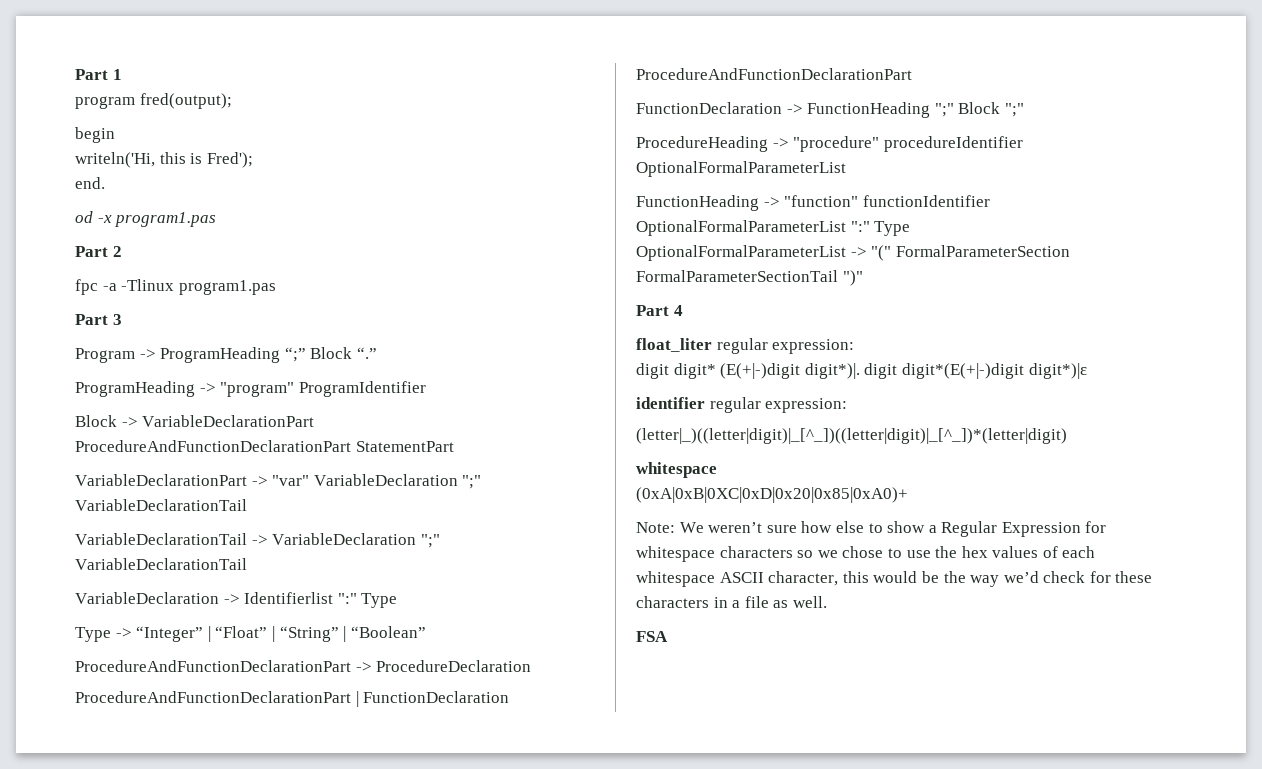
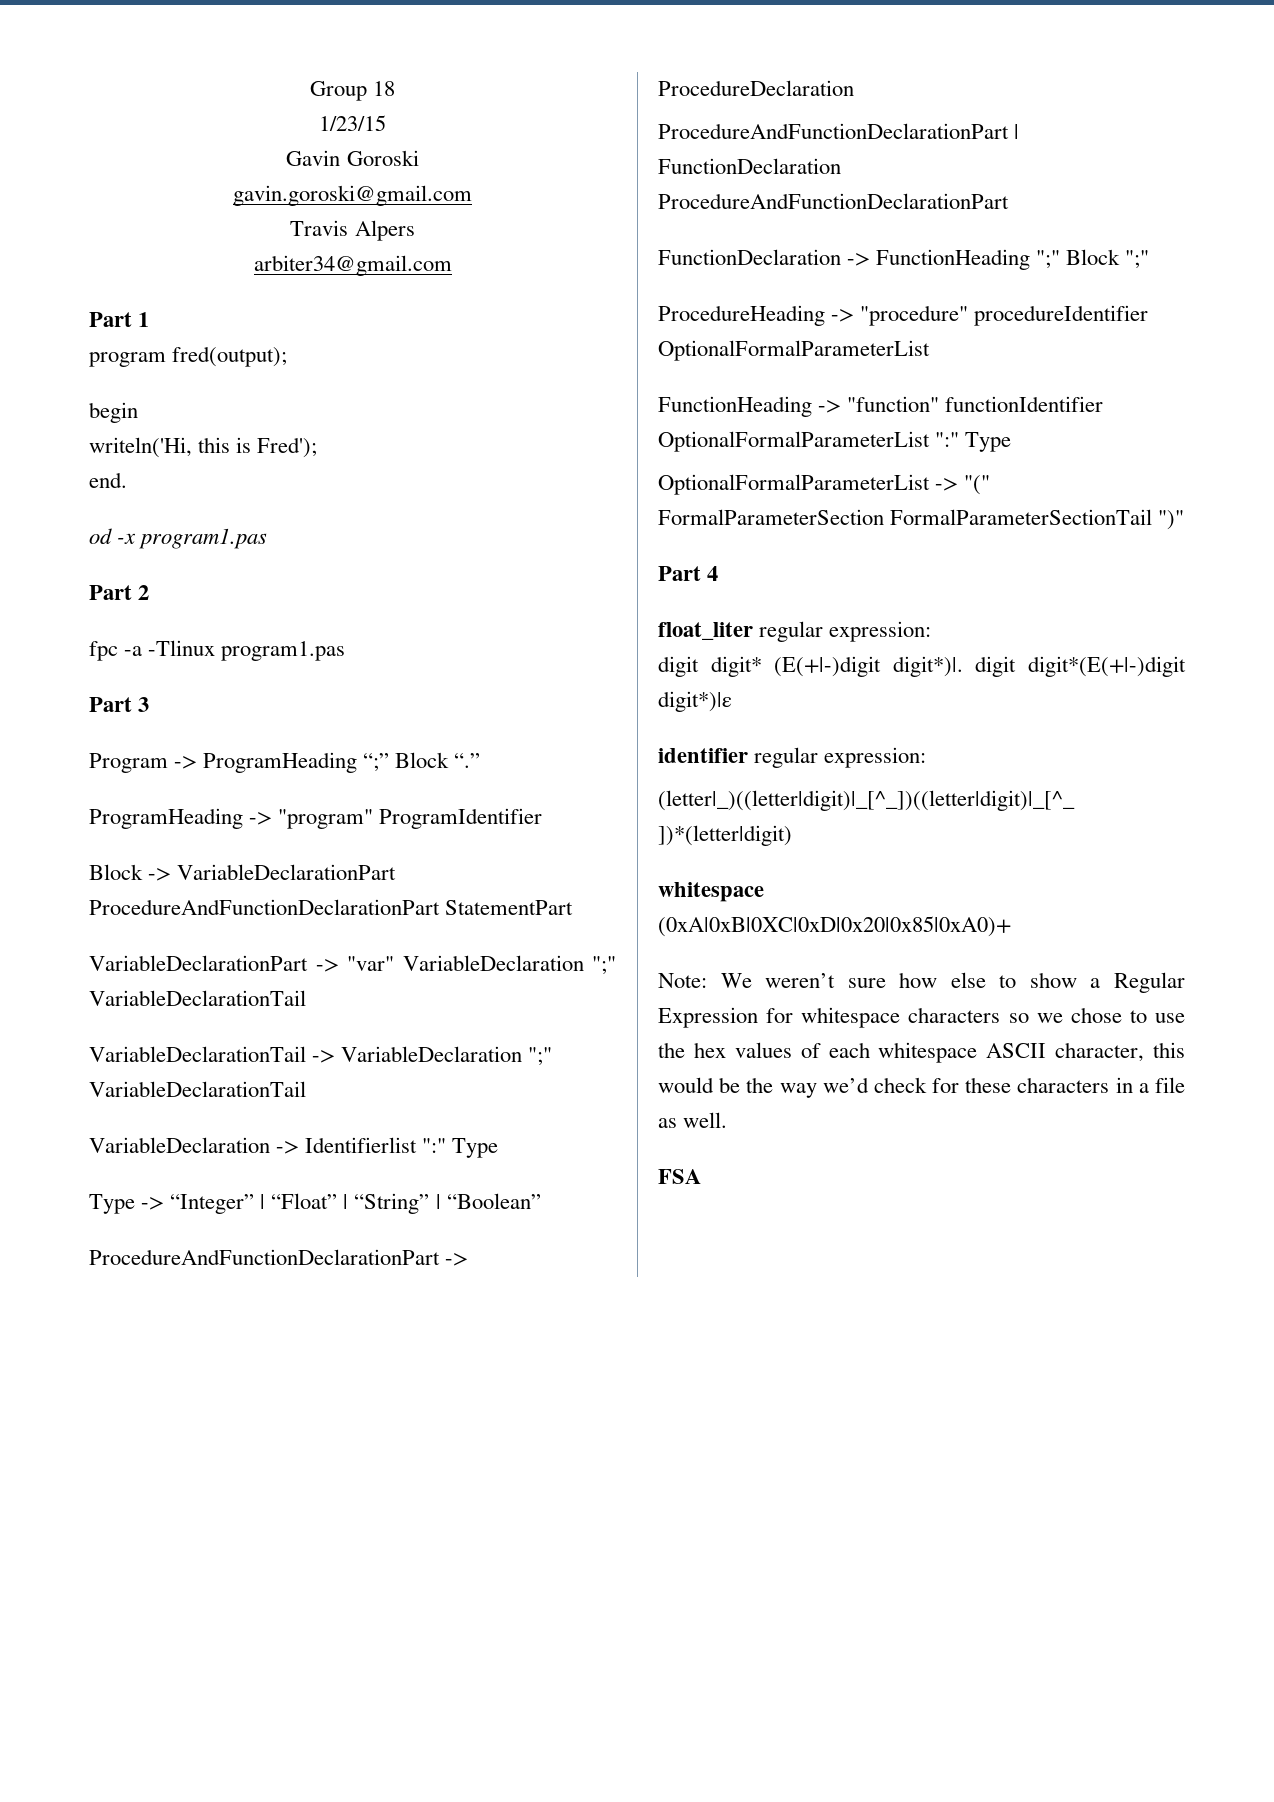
+ Group 18
+ 1/23/15
+ Gavin Goroski
+ gavin.goroski@gmail.com
+ Travis Alpers
+ arbiter34@gmail.com

